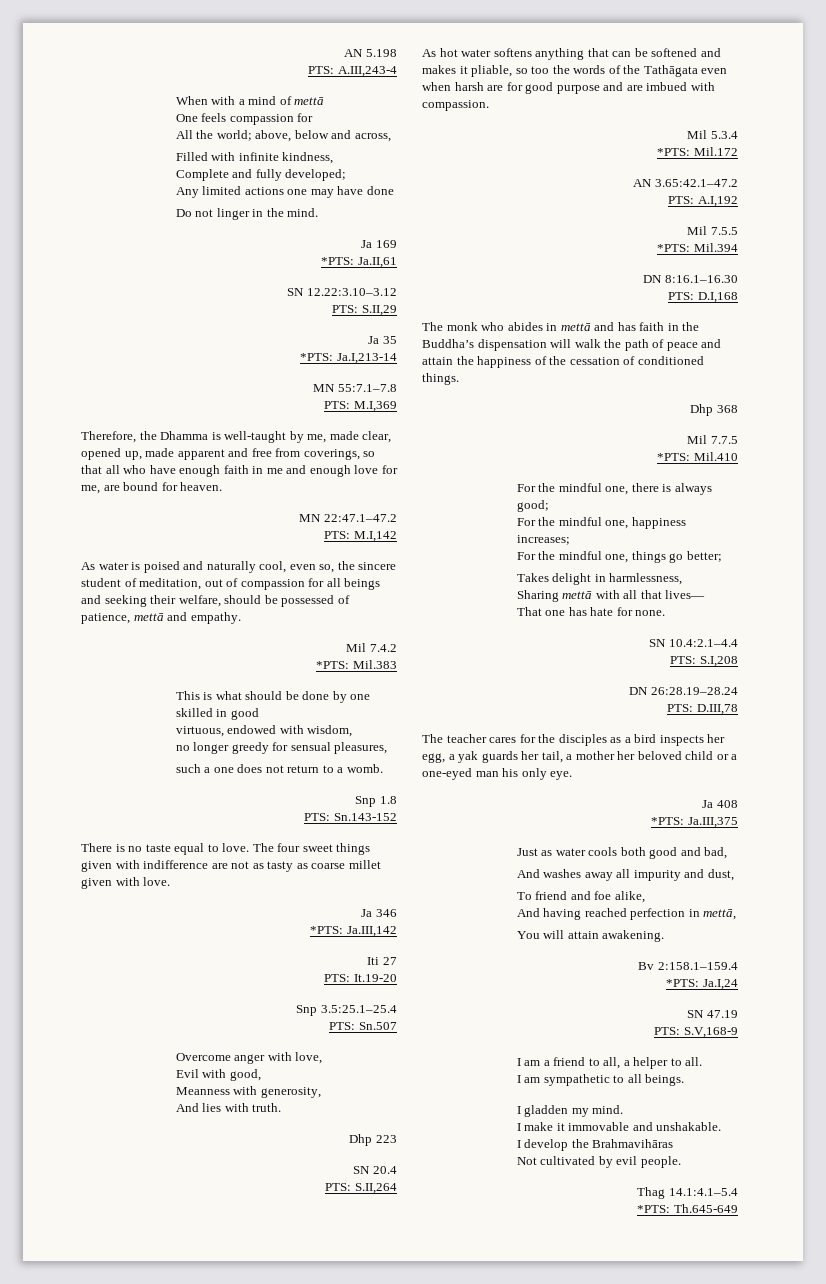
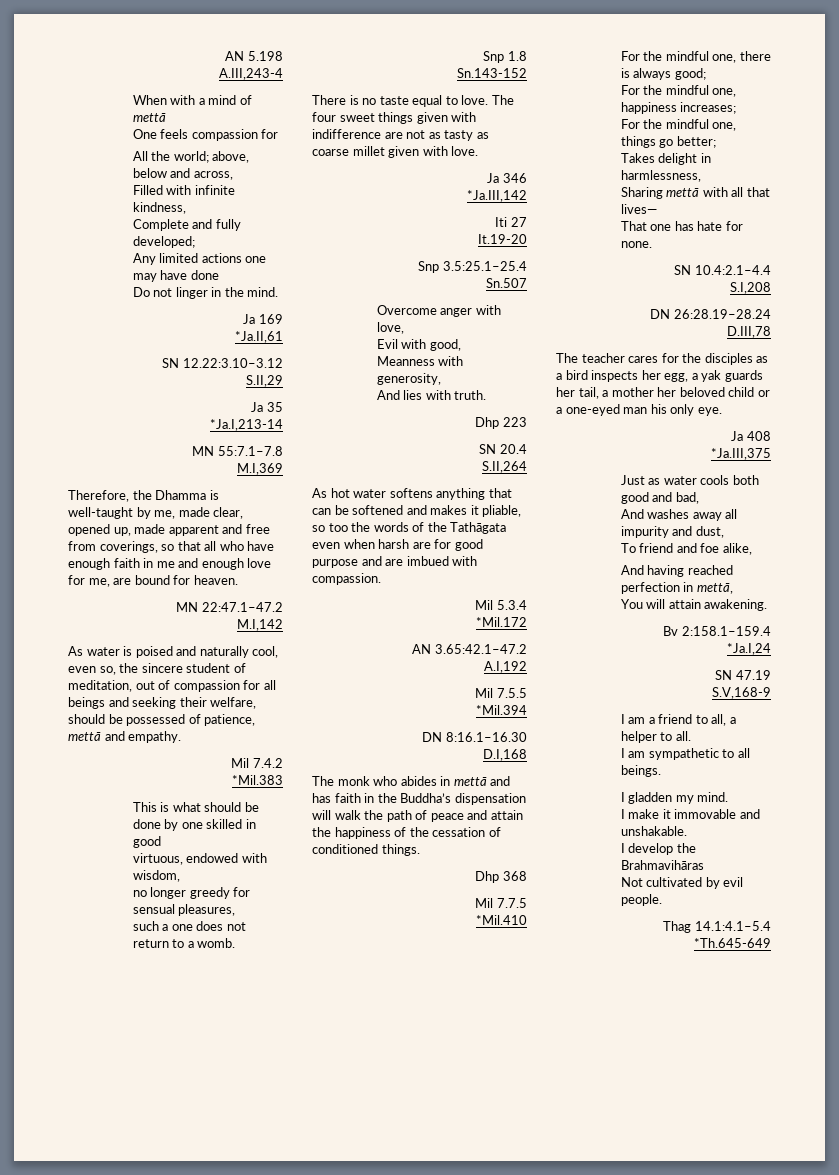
- PTS: A.III,243-4
+ A.III,243-4
- *PTS: Ja.II,61
+ *Ja.II,61
- PTS: S.II,29
+ S.II,29
- *PTS: Ja.I,213-14
+ *Ja.I,213-14
- PTS: M.I,369
+ M.I,369
- PTS: M.I,142
+ M.I,142
- *PTS: Mil.383
+ *Mil.383
- PTS: Sn.143-152
+ Sn.143-152
- *PTS: Ja.III,142
+ *Ja.III,142
- PTS: It.19-20
+ It.19-20
- PTS: Sn.507
+ Sn.507
- PTS: S.II,264
+ S.II,264
- *PTS: Mil.172
+ *Mil.172
- PTS: A.I,192
+ A.I,192
- *PTS: Mil.394
+ *Mil.394
- PTS: D.I,168
+ D.I,168
- *PTS: Mil.410
+ *Mil.410
- PTS: S.I,208
+ S.I,208
- PTS: D.III,78
+ D.III,78
- *PTS: Ja.III,375
+ *Ja.III,375
- *PTS: Ja.I,24
+ *Ja.I,24
- PTS: S.V,168-9
+ S.V,168-9
- *PTS: Th.645-649
+ *Th.645-649

